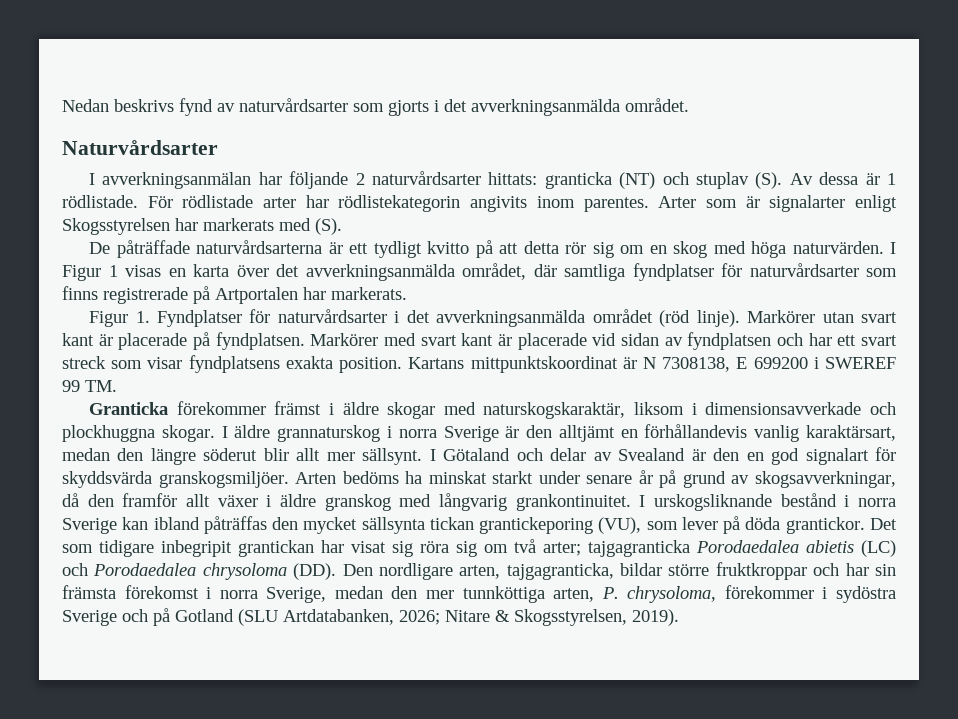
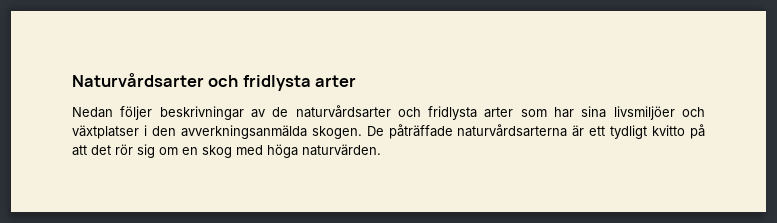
- Nedan beskrivs fynd av naturvårdsarter som gjorts i det avverkningsanmälda området.
- Naturvårdsarter
- I avverkningsanmälan har följande 2 naturvårdsarter hittats: granticka (NT) och stuplav (S). Av dessa är 1 rödlistade. För rödlistade arter har rödlistekategorin angivits inom parentes. Arter som är signalarter enligt Skogsstyrelsen har markerats med (S).
- De påträffade naturvårdsarterna är ett tydligt kvitto på att detta rör sig om en skog med höga naturvärden. I Figur 1 visas en karta över det avverkningsanmälda området, där samtliga fyndplatser för naturvårdsarter som finns registrerade på Artportalen har markerats.
- Figur 1. Fyndplatser för naturvårdsarter i det avverkningsanmälda området (röd linje). Markörer utan svart kant är placerade på fyndplatsen. Markörer med svart kant är placerade vid sidan av fyndplatsen och har ett svart streck som visar fyndplatsens exakta position. Kartans mittpunktskoordinat är N 7308138, E 699200 i SWEREF 99 TM.
- Granticka förekommer främst i äldre skogar med naturskogskaraktär, liksom i dimensionsavverkade och plockhuggna skogar. I äldre grannaturskog i norra Sverige är den alltjämt en förhållandevis vanlig karaktärsart, medan den längre söderut blir allt mer sällsynt. I Götaland och delar av Svealand är den en god signalart för skyddsvärda granskogsmiljöer. Arten bedöms ha minskat starkt under senare år på grund av skogsavverkningar, då den framför allt växer i äldre granskog med långvarig grankontinuitet. I urskogsliknande bestånd i norra Sverige kan ibland påträffas den mycket sällsynta tickan grantickeporing (VU), som lever på döda grantickor. Det som tidigare inbegripit grantickan har visat sig röra sig om två arter; tajgagranticka Porodaedalea abietis (LC) och Porodaedalea chrysoloma (DD). Den nordligare arten, tajgagranticka, bildar större fruktkroppar och har sin främsta förekomst i norra Sverige, medan den mer tunnköttiga arten, P. chrysoloma, förekommer i sydöstra Sverige och på Gotland (SLU Artdatabanken, 2026; Nitare & Skogsstyrelsen, 2019).
+ Naturvårdsarter och fridlysta arter
+ Nedan följer beskrivningar av de naturvårdsarter och fridlysta arter som har sina livsmiljöer och växtplatser i den avverkningsanmälda skogen. De påträffade naturvårdsarterna är ett tydligt kvitto på att det rör sig om en skog med höga naturvärden.

